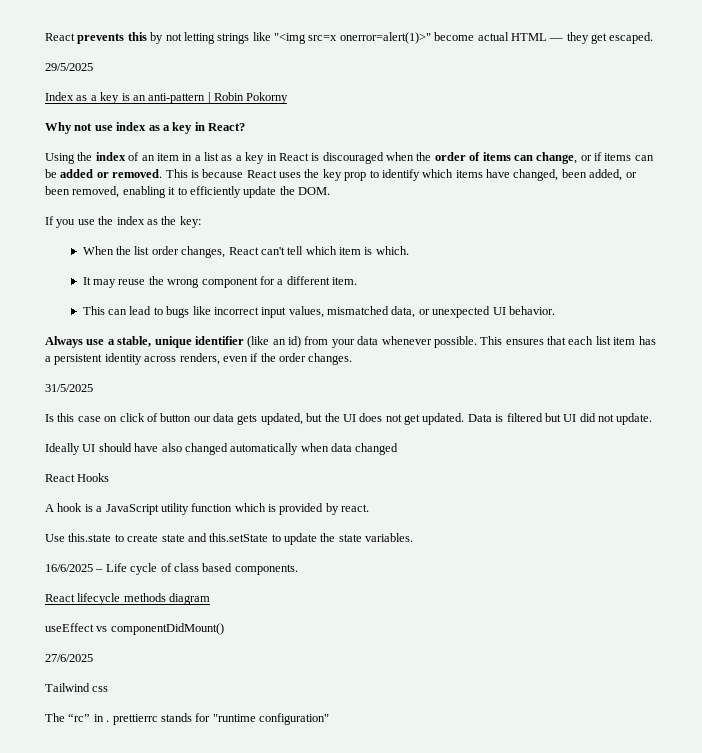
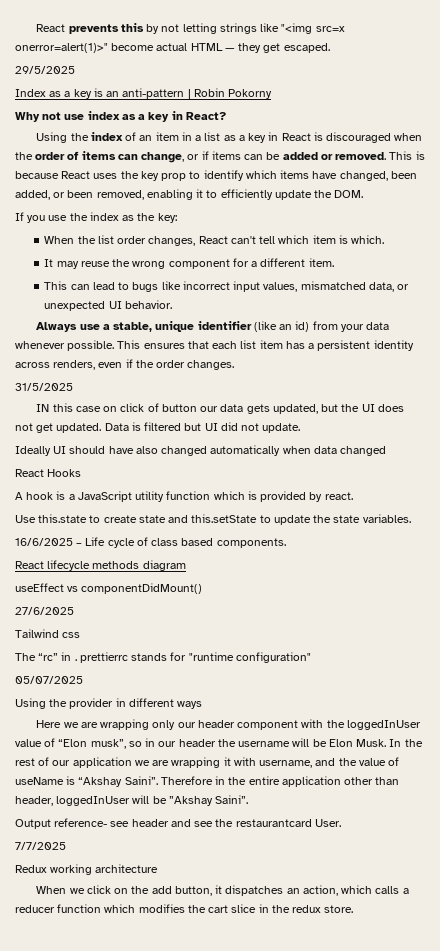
- Is this case on click of button our data gets updated, but the UI does not get updated.
+ IN this case on click of button our data gets updated, but the UI does not get updated.
+ 05/07/2025
+ Using the provider in different ways
+ Here we are wrapping only our header component with the loggedInUser value of “Elon musk”, so in our header the username will be Elon Musk. In the rest of our application we are wrapping it with username, and the value of useName is “Akshay Saini”. Therefore in the entire application other than header, loggedInUser will be ”Akshay Saini”.
+ Output reference- see header and see the restaurantcard User.
+ 7/7/2025
+ Redux working architecture
+ When we click on the add button, it dispatches an action, which calls a reducer function which modifies the cart slice in the redux store.

